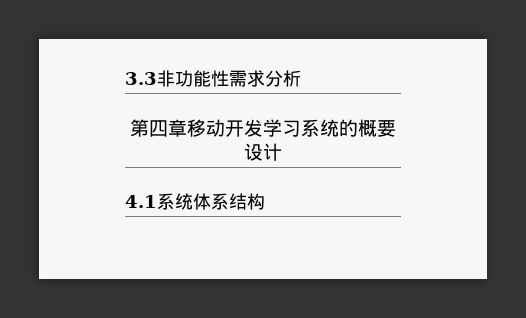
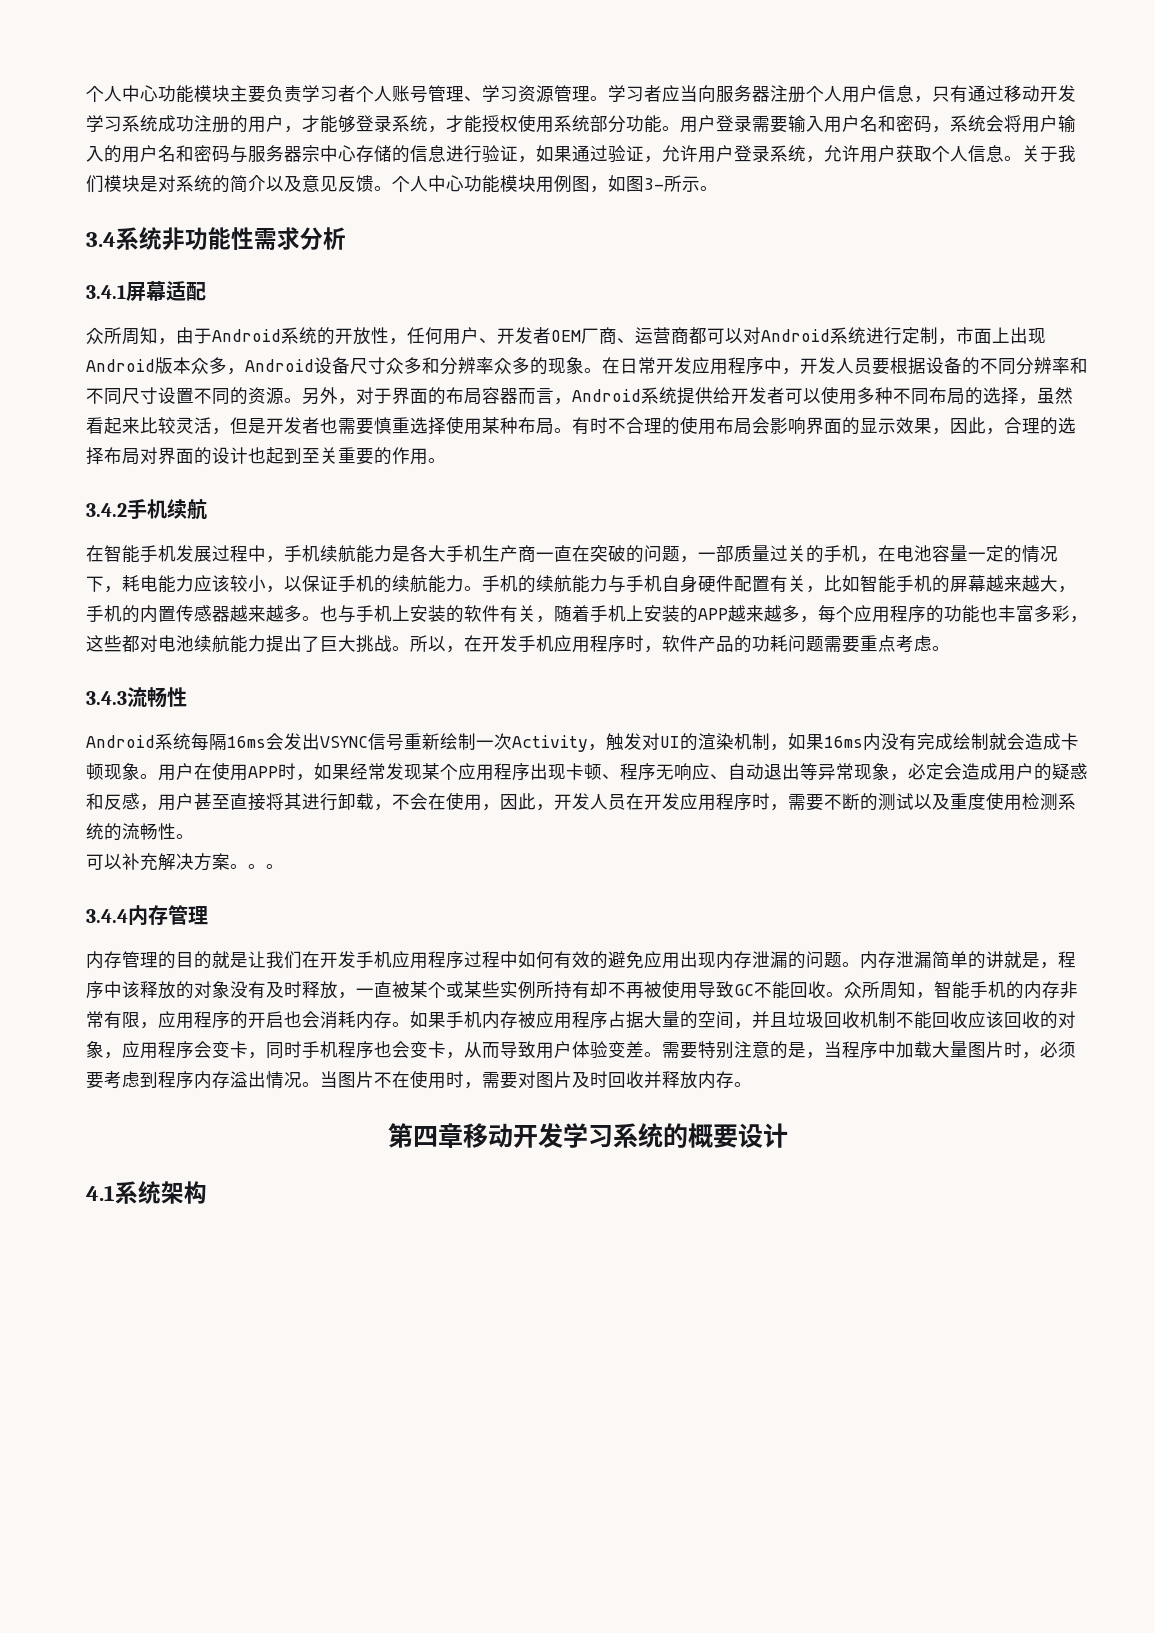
- 3.3非功能性需求分析
+ 个人中心功能模块主要负责学习者个人账号管理、学习资源管理。学习者应当向服务器注册个人用户信息，只有通过移动开发学习系统成功注册的用户，才能够登录系统，才能授权使用系统部分功能。用户登录需要输入用户名和密码，系统会将用户输入的用户名和密码与服务器宗中心存储的信息进行验证，如果通过验证，允许用户登录系统，允许用户获取个人信息。关于我们模块是对系统的简介以及意见反馈。个人中心功能模块用例图，如图3-所示。
+ 3.4系统非功能性需求分析
+ 3.4.1屏幕适配
+ 众所周知，由于Android系统的开放性，任何用户、开发者OEM厂商、运营商都可以对Android系统进行定制，市面上出现Android版本众多，Android设备尺寸众多和分辨率众多的现象。在日常开发应用程序中，开发人员要根据设备的不同分辨率和不同尺寸设置不同的资源。另外，对于界面的布局容器而言，Android系统提供给开发者可以使用多种不同布局的选择，虽然看起来比较灵活，但是开发者也需要慎重选择使用某种布局。有时不合理的使用布局会影响界面的显示效果，因此，合理的选择布局对界面的设计也起到至关重要的作用。
+ 3.4.2手机续航
+ 在智能手机发展过程中，手机续航能力是各大手机生产商一直在突破的问题，一部质量过关的手机，在电池容量一定的情况下，耗电能力应该较小，以保证手机的续航能力。手机的续航能力与手机自身硬件配置有关，比如智能手机的屏幕越来越大，手机的内置传感器越来越多。也与手机上安装的软件有关，随着手机上安装的APP越来越多，每个应用程序的功能也丰富多彩，这些都对电池续航能力提出了巨大挑战。所以，在开发手机应用程序时，软件产品的功耗问题需要重点考虑。
+ 3.4.3流畅性
+ Android系统每隔16ms会发出VSYNC信号重新绘制一次Activity，触发对UI的渲染机制，如果16ms内没有完成绘制就会造成卡顿现象。用户在使用APP时，如果经常发现某个应用程序出现卡顿、程序无响应、自动退出等异常现象，必定会造成用户的疑惑和反感，用户甚至直接将其进行卸载，不会在使用，因此，开发人员在开发应用程序时，需要不断的测试以及重度使用检测系统的流畅性。
+ 可以补充解决方案。。。
+ 3.4.4内存管理
+ 内存管理的目的就是让我们在开发手机应用程序过程中如何有效的避免应用出现内存泄漏的问题。内存泄漏简单的讲就是，程序中该释放的对象没有及时释放，一直被某个或某些实例所持有却不再被使用导致GC不能回收。众所周知，智能手机的内存非常有限，应用程序的开启也会消耗内存。如果手机内存被应用程序占据大量的空间，并且垃圾回收机制不能回收应该回收的对象，应用程序会变卡，同时手机程序也会变卡，从而导致用户体验变差。需要特别注意的是，当程序中加载大量图片时，必须要考虑到程序内存溢出情况。当图片不在使用时，需要对图片及时回收并释放内存。
- 4.1系统体系结构
+ 4.1系统架构

